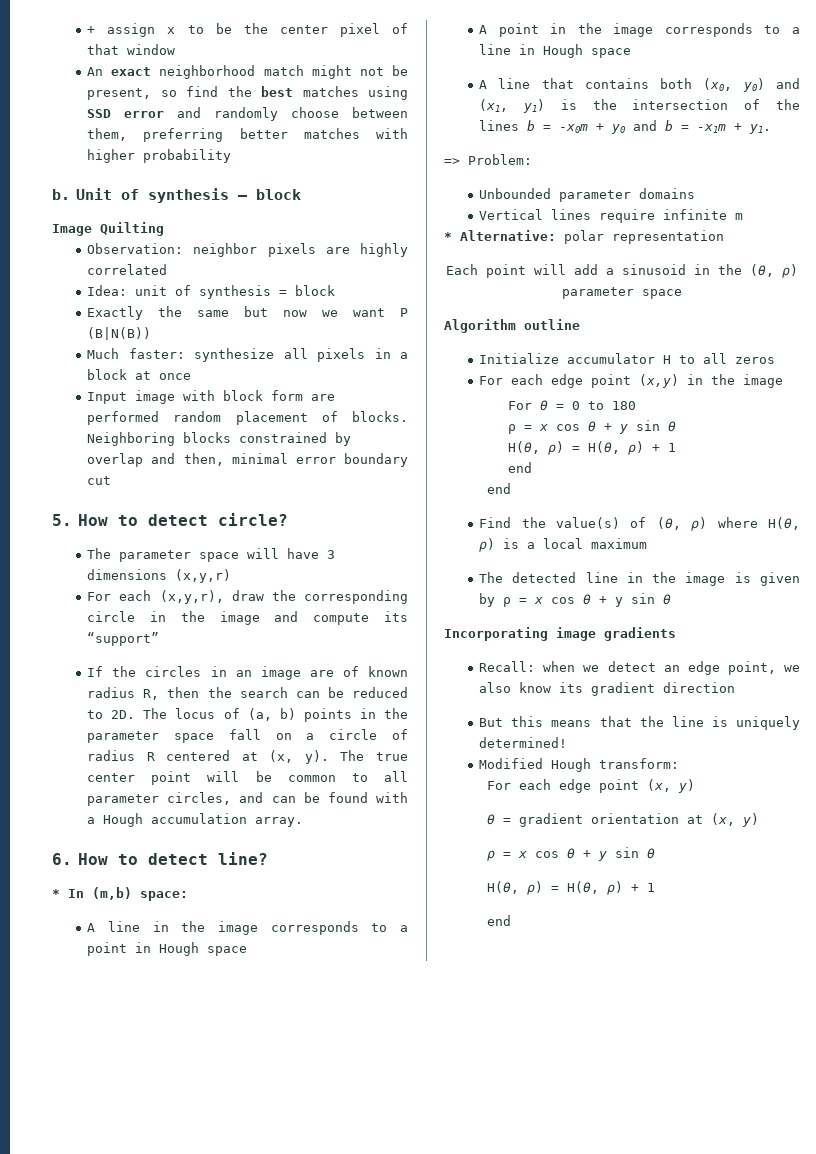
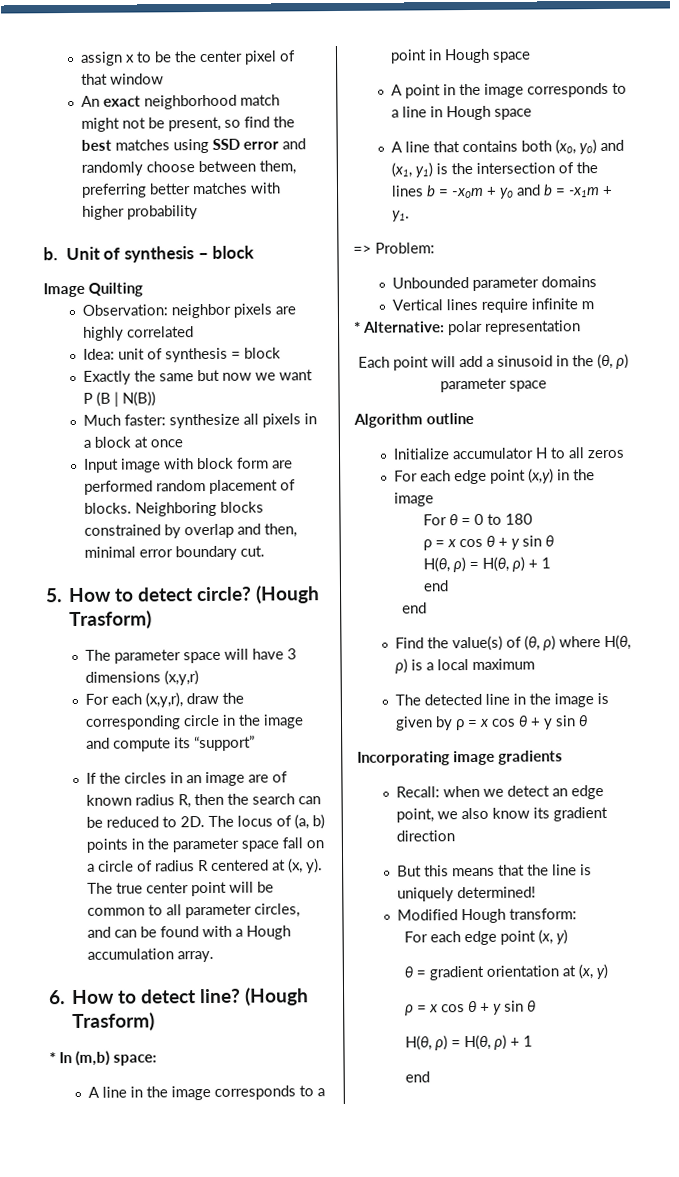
- + assign x to be the center pixel of that window
+ assign x to be the center pixel of that window
- Exactly the same but now we want P (B|N(B))
+ Exactly the same but now we want P (B | N(B))
- Neighboring blocks constrained by overlap and then, minimal error boundary cut
+ Neighboring blocks constrained by overlap and then, minimal error boundary cut.
- 5. How to detect circle?
+ 5. How to detect circle? (Hough Trasform)
- 6. How to detect line?
+ 6. How to detect line? (Hough Trasform)

